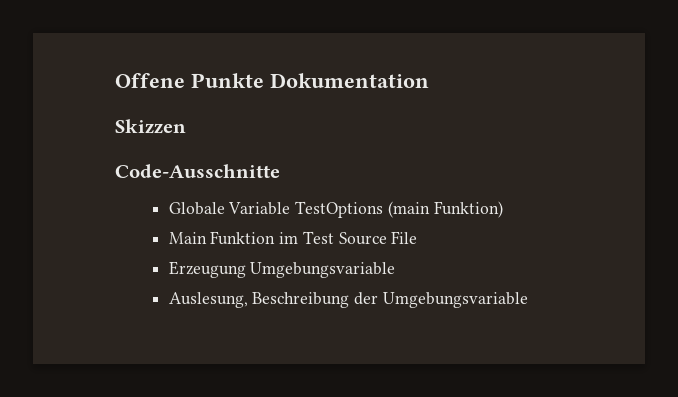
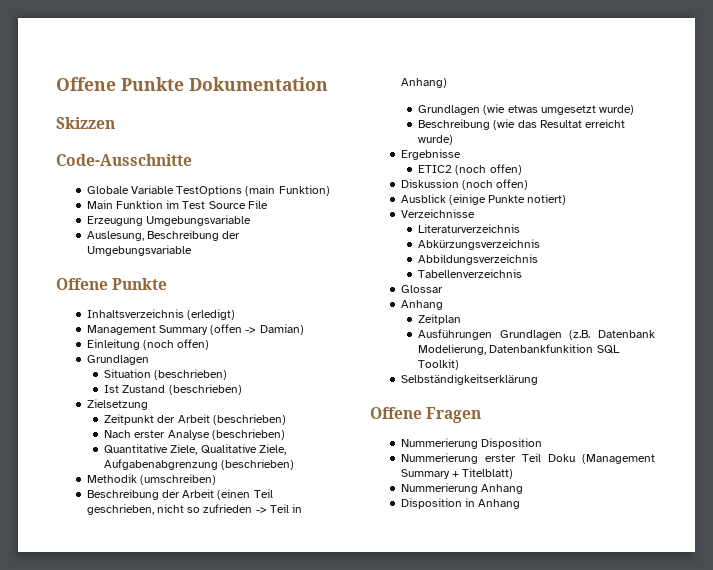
  Auslesung, Beschreibung der Umgebungsvariable
+ Offene Punkte
+ Inhaltsverzeichnis (erledigt)
+ Management Summary (offen -> Damian)
+ Einleitung (noch offen)
+ Grundlagen
+ Situation (beschrieben)
+ Ist Zustand (beschrieben)
+ Zielsetzung
+ Zeitpunkt der Arbeit (beschrieben)
+ Nach erster Analyse (beschrieben)
+ Quantitative Ziele, Qualitative Ziele, Aufgabenabgrenzung (beschrieben)
+ Methodik (umschreiben)
+ Beschreibung der Arbeit (einen Teil geschrieben, nicht so zufrieden -> Teil in Anhang)
+ Grundlagen (wie etwas umgesetzt wurde)
+ Beschreibung (wie das Resultat erreicht wurde)
+ Ergebnisse
+ ETIC2 (noch offen)
+ Diskussion (noch offen)
+ Ausblick (einige Punkte notiert)
+ Verzeichnisse
+ Literaturverzeichnis
+ Abkürzungsverzeichnis
+ Abbildungsverzeichnis
+ Tabellenverzeichnis
+ Glossar
+ Anhang
+ Zeitplan
+ Ausführungen Grundlagen (z.B. Datenbank Modelierung, Datenbankfunkition SQL Toolkit)
+ Selbständigkeitserklärung
+ Offene Fragen
+ Nummerierung Disposition
+ Nummerierung erster Teil Doku (Management Summary + Titelblatt)
+ Nummerierung Anhang
+ Disposition in Anhang

